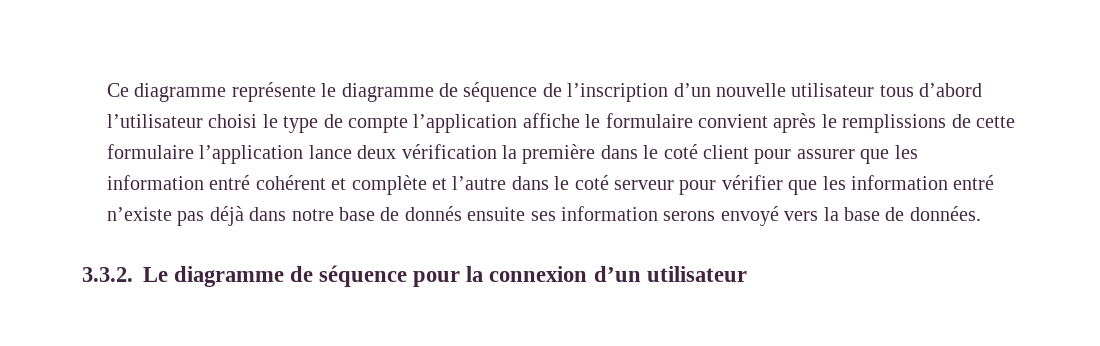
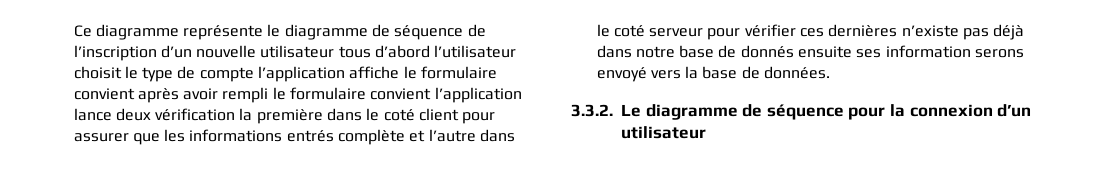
- Ce diagramme représente le diagramme de séquence de l’inscription d’un nouvelle utilisateur tous d’abord l’utilisateur choisi le type de compte l’application affiche le formulaire convient après le remplissions de cette formulaire l’application lance deux vérification la première dans le coté client pour assurer que les information entré cohérent et complète et l’autre dans le coté serveur pour vérifier que les information entré n’existe pas déjà dans notre base de donnés ensuite ses information serons envoyé vers la base de données.
+ Ce diagramme représente le diagramme de séquence de l’inscription d’un nouvelle utilisateur tous d’abord l’utilisateur choisit le type de compte l’application affiche le formulaire convient après avoir rempli le formulaire convient l’application lance deux vérification la première dans le coté client pour assurer que les informations entrés complète et l’autre dans le coté serveur pour vérifier ces dernières n’existe pas déjà dans notre base de donnés ensuite ses information serons envoyé vers la base de données.

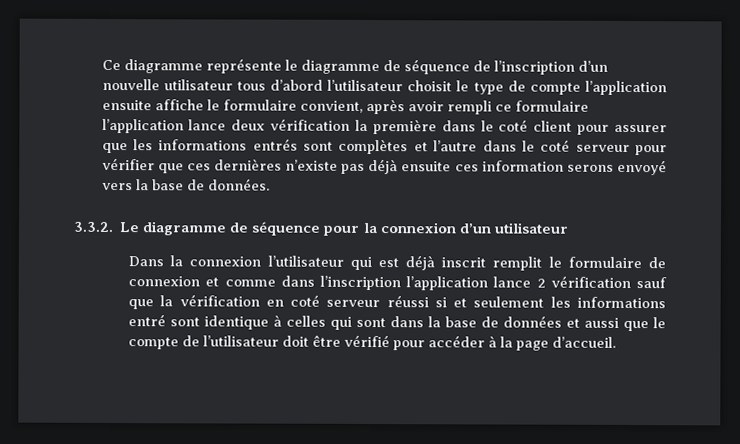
- Ce diagramme représente le diagramme de séquence de l’inscription d’un nouvelle utilisateur tous d’abord l’utilisateur choisit le type de compte l’application affiche le formulaire convient après avoir rempli le formulaire convient l’application lance deux vérification la première dans le coté client pour assurer que les informations entrés complète et l’autre dans le coté serveur pour vérifier ces dernières n’existe pas déjà dans notre base de donnés ensuite ses information serons envoyé vers la base de données.
+ Ce diagramme représente le diagramme de séquence de l’inscription d’un nouvelle utilisateur tous d’abord l’utilisateur choisit le type de compte l’application ensuite affiche le formulaire convient, après avoir rempli ce formulaire l’application lance deux vérification la première dans le coté client pour assurer que les informations entrés sont complètes et l’autre dans le coté serveur pour vérifier que ces dernières n’existe pas déjà ensuite ces information serons envoyé vers la base de données.
+ Dans la connexion l’utilisateur qui est déjà inscrit remplit le formulaire de connexion et comme dans l’inscription l’application lance 2 vérification sauf que la vérification en coté serveur réussi si et seulement les informations entré sont identique à celles qui sont dans la base de données et aussi que le compte de l’utilisateur doit être vérifié pour accéder à la page d’accueil.

